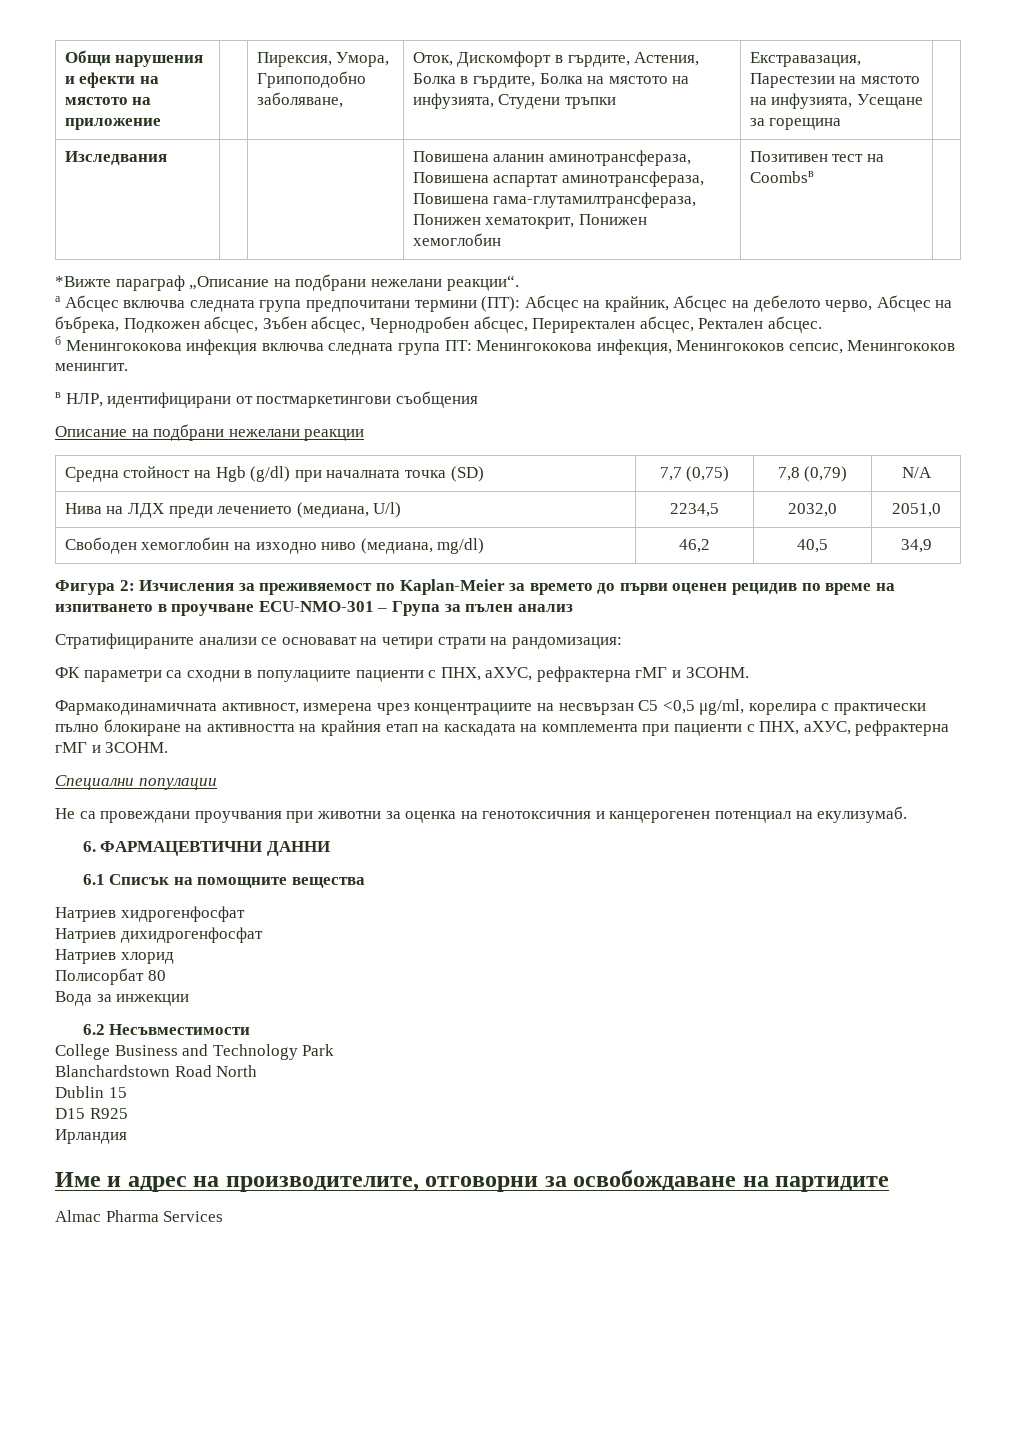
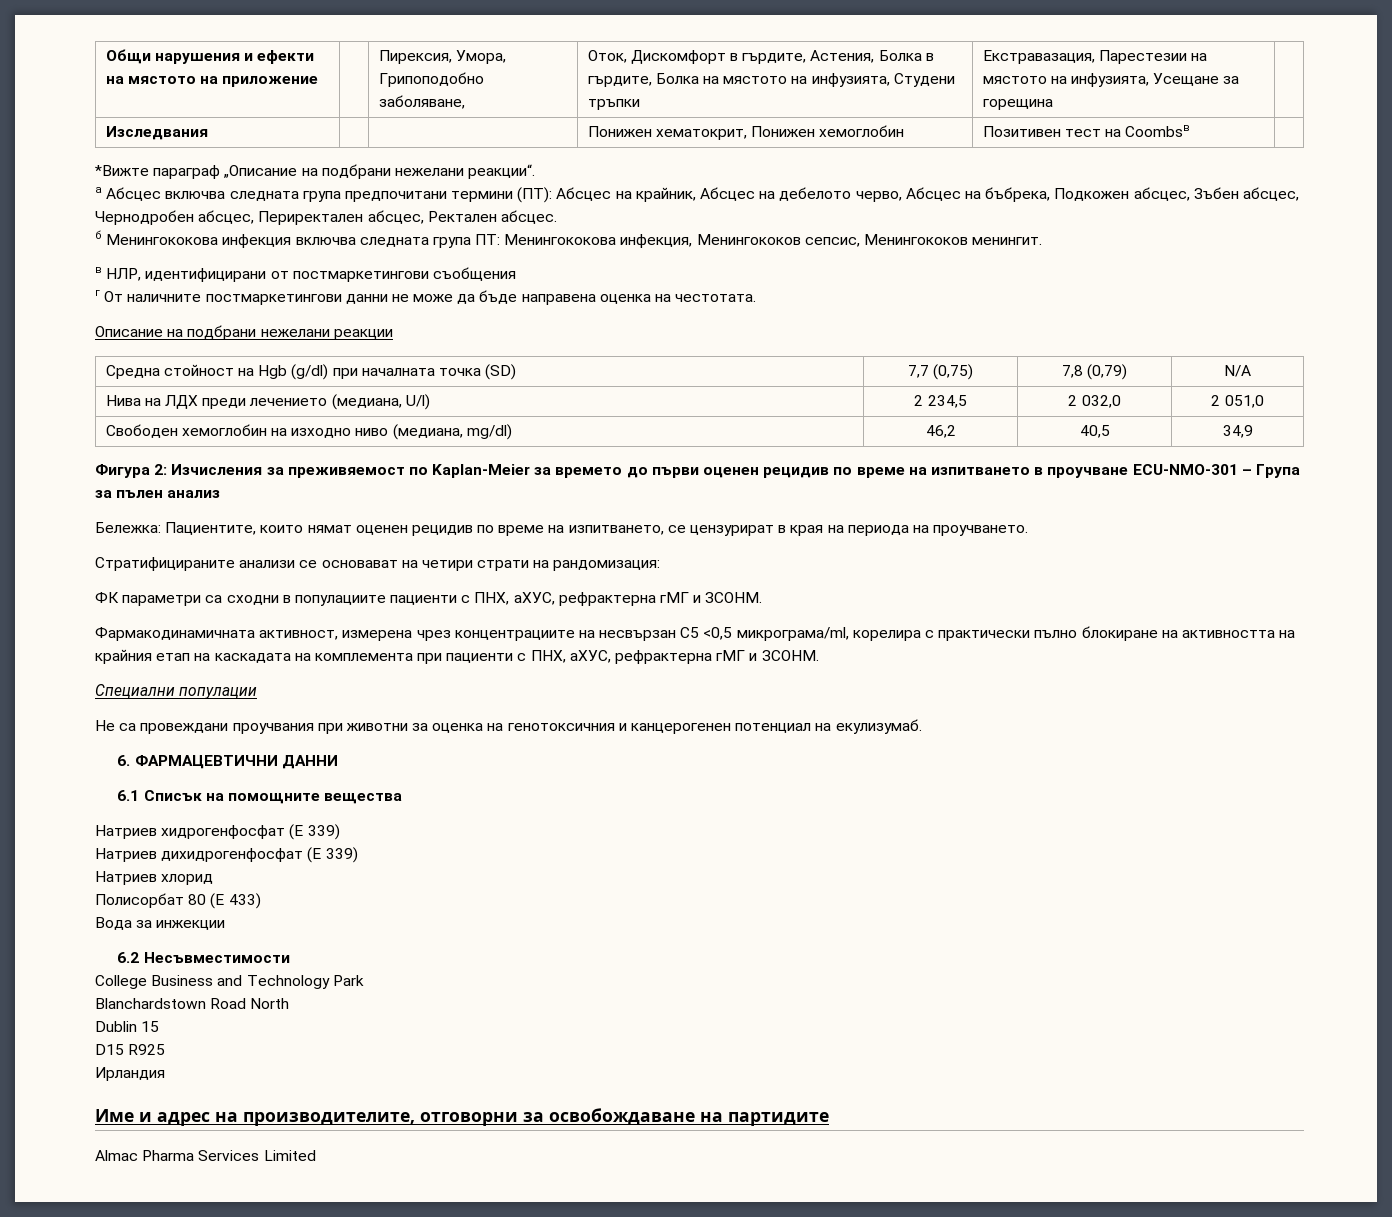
- Изследвания | | | Повишена аланин аминотрансфераза, Повишена аспартат аминотрансфераза, Повишена гама-глутамилтрансфераза, Понижен хематокрит, Понижен хемоглобин | Позитивен тест на Coombsв |
+ Изследвания | | | Понижен хематокрит, Понижен хемоглобин | Позитивен тест на Coombsв |
+ г От наличните постмаркетингови данни не може да бъде направена оценка на честотата.
- Нива на ЛДХ преди лечението (медиана, U/l) | 2234,5 | 2032,0 | 2051,0
+ Нива на ЛДХ преди лечението (медиана, U/l) | 2 234,5 | 2 032,0 | 2 051,0
+ Бележка: Пациентите, които нямат оценен рецидив по време на изпитването, се цензурират в края на периода на проучването.
- Фармакодинамичната активност, измерена чрез концентрациите на несвързан C5 <0,5 μg/ml, корелира с практически пълно блокиране на активността на крайния етап на каскадата на комплемента при пациенти с ПНХ, аХУС, рефрактерна гМГ и ЗСОНМ.
+ Фармакодинамичната активност, измерена чрез концентрациите на несвързан C5 <0,5 микрограма/ml, корелира с практически пълно блокиране на активността на крайния етап на каскадата на комплемента при пациенти с ПНХ, аХУС, рефрактерна гМГ и ЗСОНМ.
- Натриев хидрогенфосфат
+ Натриев хидрогенфосфат (E 339)
- Натриев дихидрогенфосфат
+ Натриев дихидрогенфосфат (E 339)
- Полисорбат 80
+ Полисорбат 80 (E 433)
- Almac Pharma Services
+ Almac Pharma Services Limited

